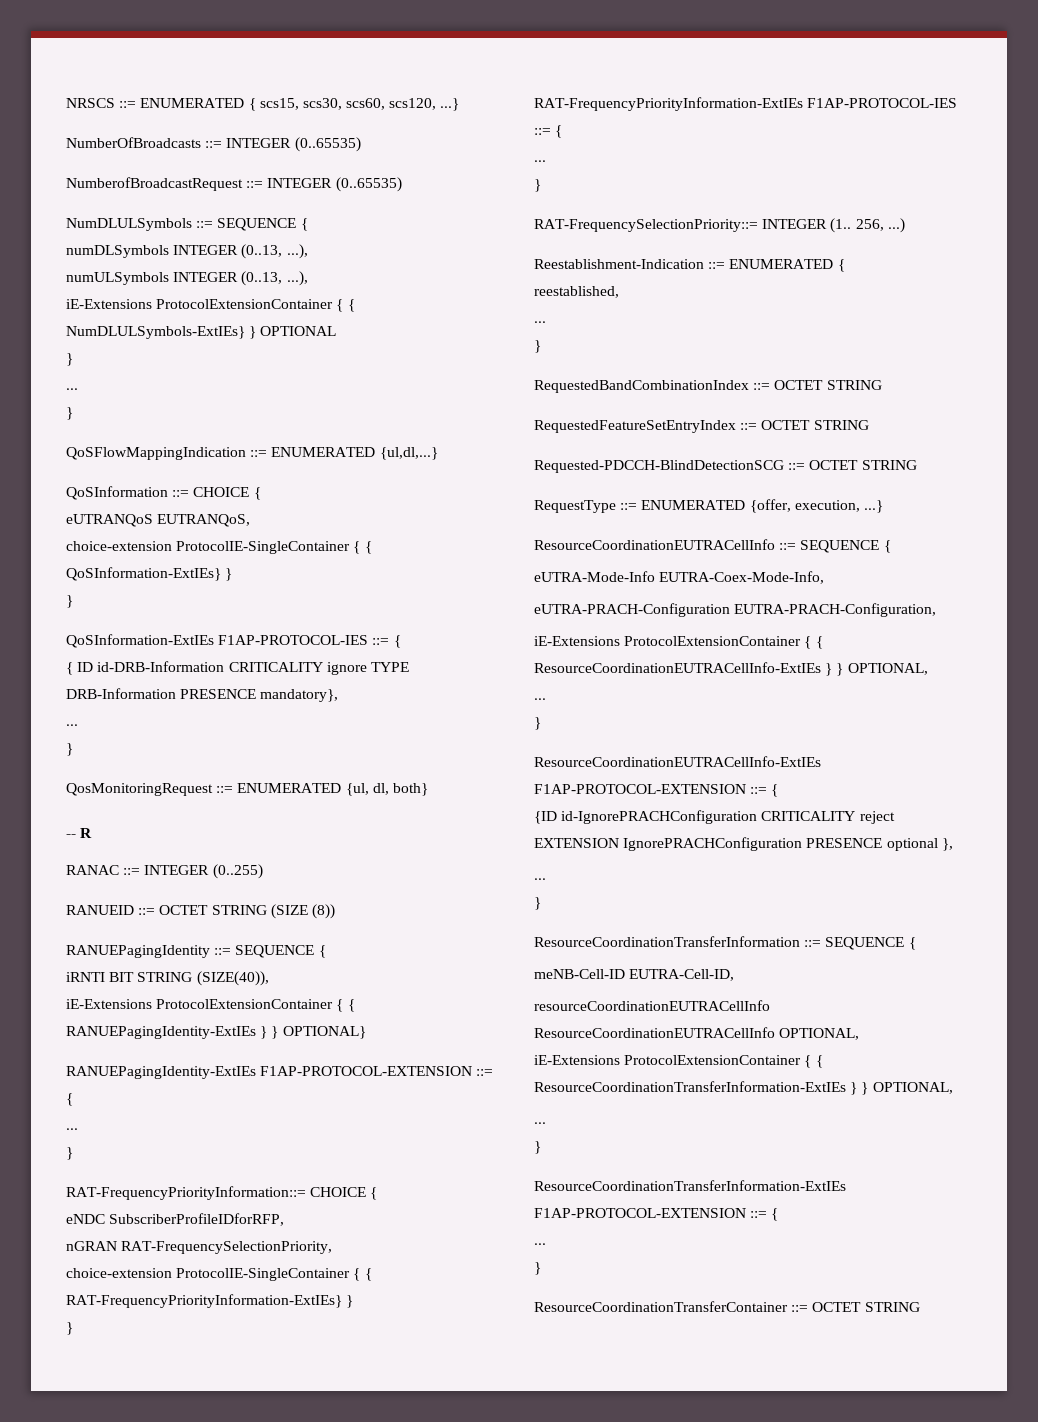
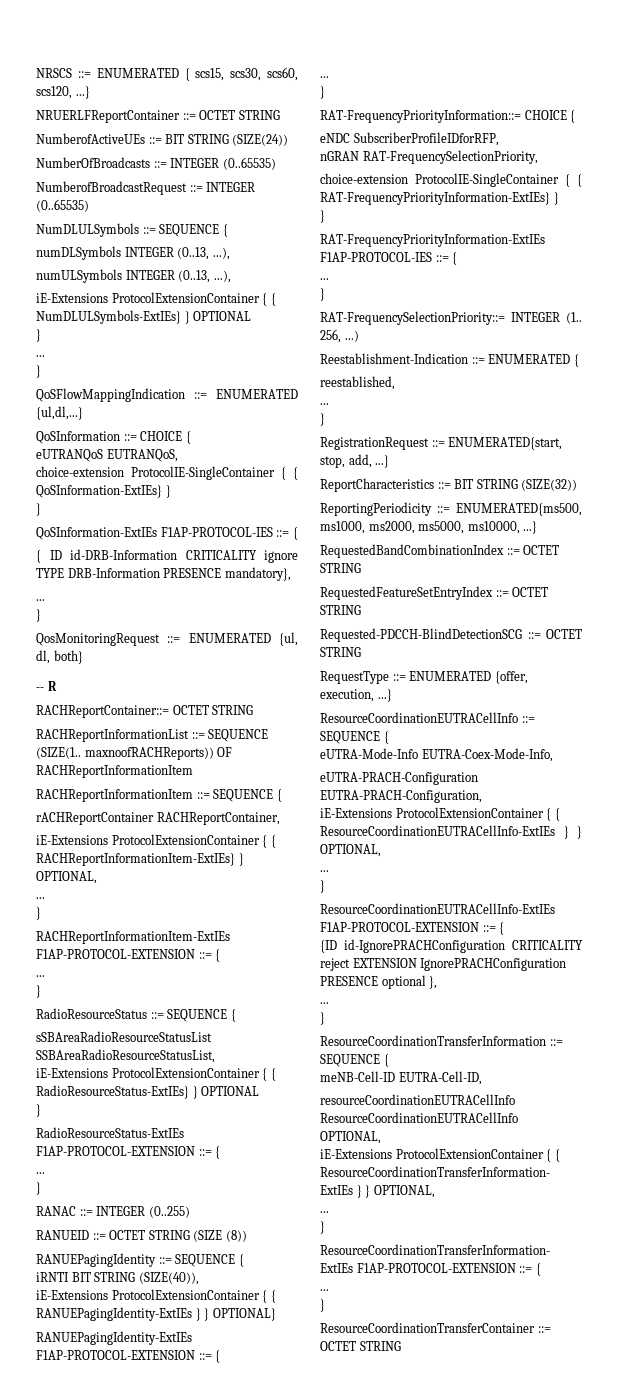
+ NRUERLFReportContainer ::= OCTET STRING
+ NumberofActiveUEs ::= BIT STRING (SIZE(24))
+ RACHReportContainer::= OCTET STRING
+ RACHReportInformationList ::= SEQUENCE (SIZE(1.. maxnoofRACHReports)) OF RACHReportInformationItem
+ RACHReportInformationItem ::= SEQUENCE {
+ rACHReportContainer RACHReportContainer,
+ iE-Extensions ProtocolExtensionContainer { { RACHReportInformationItem-ExtIEs} } OPTIONAL,
+ ...
+ }
+ RACHReportInformationItem-ExtIEs F1AP-PROTOCOL-EXTENSION ::= {
+ ...
+ }
+ RadioResourceStatus ::= SEQUENCE {
+ sSBAreaRadioResourceStatusList SSBAreaRadioResourceStatusList,
+ iE-Extensions ProtocolExtensionContainer { { RadioResourceStatus-ExtIEs} } OPTIONAL
+ }
+ RadioResourceStatus-ExtIEs F1AP-PROTOCOL-EXTENSION ::= {
+ ...
+ }
+ RegistrationRequest ::= ENUMERATED{start, stop, add, ...}
+ ReportCharacteristics ::= BIT STRING (SIZE(32))
+ ReportingPeriodicity ::= ENUMERATED{ms500, ms1000, ms2000, ms5000, ms10000, ...}

